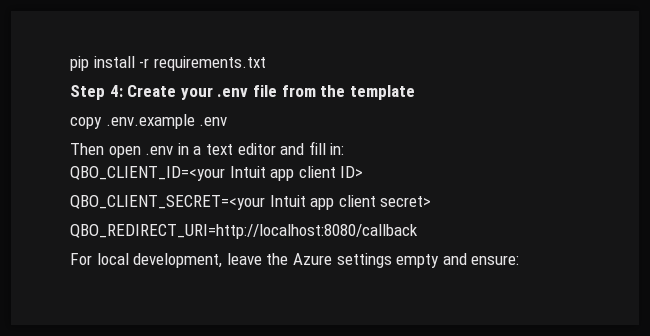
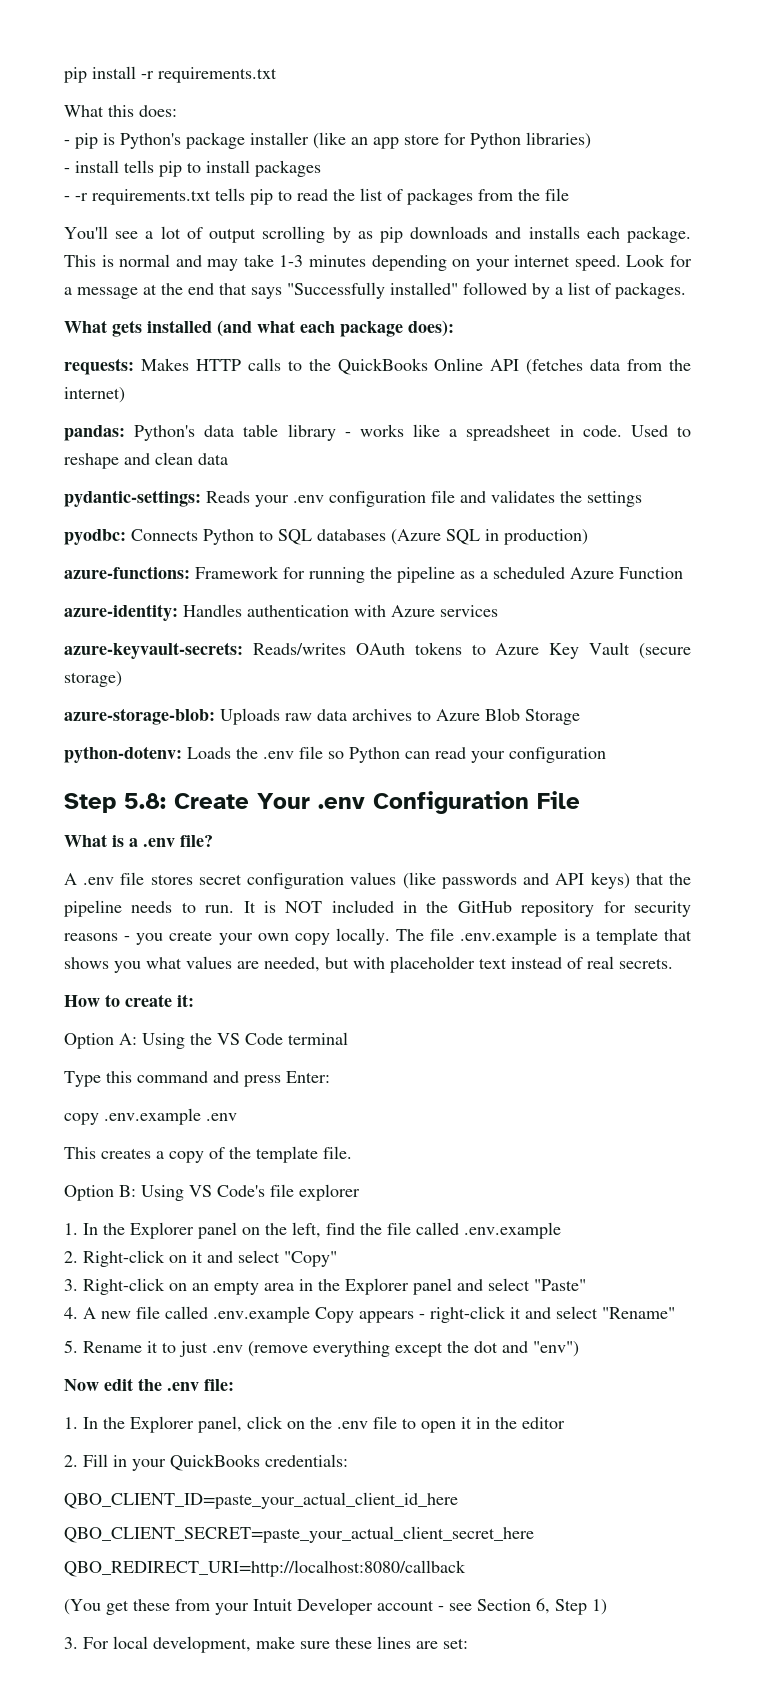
- Step 4: Create your .env file from the template
+ What this does:
+ - pip is Python's package installer (like an app store for Python libraries)
+ - install tells pip to install packages
+ - -r requirements.txt tells pip to read the list of packages from the file
+ You'll see a lot of output scrolling by as pip downloads and installs each package. This is normal and may take 1-3 minutes depending on your internet speed. Look for a message at the end that says "Successfully installed" followed by a list of packages.
+ What gets installed (and what each package does):
+ requests: Makes HTTP calls to the QuickBooks Online API (fetches data from the internet)
+ pandas: Python's data table library - works like a spreadsheet in code. Used to reshape and clean data
+ pydantic-settings: Reads your .env configuration file and validates the settings
+ pyodbc: Connects Python to SQL databases (Azure SQL in production)
+ azure-functions: Framework for running the pipeline as a scheduled Azure Function
+ azure-identity: Handles authentication with Azure services
+ azure-keyvault-secrets: Reads/writes OAuth tokens to Azure Key Vault (secure storage)
+ azure-storage-blob: Uploads raw data archives to Azure Blob Storage
+ python-dotenv: Loads the .env file so Python can read your configuration
+ Step 5.8: Create Your .env Configuration File
+ What is a .env file?
+ A .env file stores secret configuration values (like passwords and API keys) that the pipeline needs to run. It is NOT included in the GitHub repository for security reasons - you create your own copy locally. The file .env.example is a template that shows you what values are needed, but with placeholder text instead of real secrets.
+ How to create it:
+ Option A: Using the VS Code terminal
+ Type this command and press Enter:
  copy .env.example .env
- Then open .env in a text editor and fill in:
- QBO_CLIENT_ID=<your Intuit app client ID>
- QBO_CLIENT_SECRET=<your Intuit app client secret>
+ This creates a copy of the template file.
+ Option B: Using VS Code's file explorer
+ 1. In the Explorer panel on the left, find the file called .env.example
+ 2. Right-click on it and select "Copy"
+ 3. Right-click on an empty area in the Explorer panel and select "Paste"
+ 4. A new file called .env.example Copy appears - right-click it and select "Rename"
+ 5. Rename it to just .env (remove everything except the dot and "env")
+ Now edit the .env file:
+ 1. In the Explorer panel, click on the .env file to open it in the editor
+ 2. Fill in your QuickBooks credentials:
+ QBO_CLIENT_ID=paste_your_actual_client_id_here
+ QBO_CLIENT_SECRET=paste_your_actual_client_secret_here
  QBO_REDIRECT_URI=http://localhost:8080/callback
- For local development, leave the Azure settings empty and ensure:
+ (You get these from your Intuit Developer account - see Section 6, Step 1)
+ 3. For local development, make sure these lines are set:

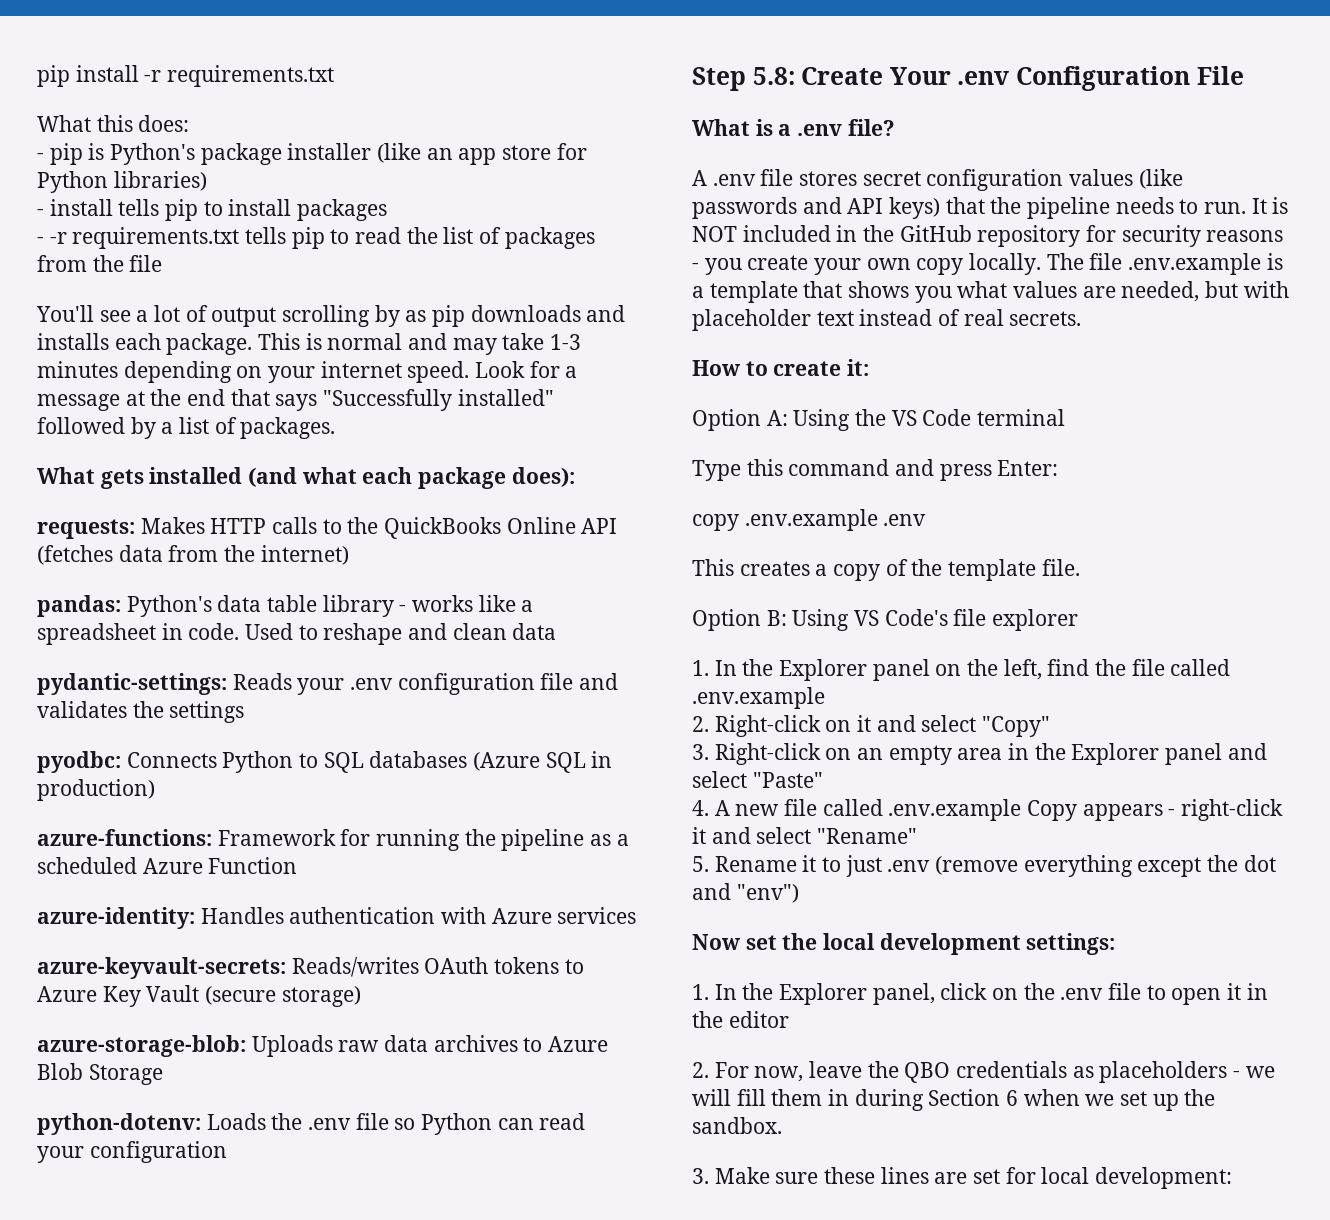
- Now edit the .env file:
+ Now set the local development settings:
- 2. Fill in your QuickBooks credentials:
- QBO_CLIENT_ID=paste_your_actual_client_id_here
- QBO_CLIENT_SECRET=paste_your_actual_client_secret_here
- QBO_REDIRECT_URI=http://localhost:8080/callback
- (You get these from your Intuit Developer account - see Section 6, Step 1)
- 3. For local development, make sure these lines are set:
+ 2. For now, leave the QBO credentials as placeholders - we will fill them in during Section 6 when we set up the sandbox.
+ 3. Make sure these lines are set for local development:

